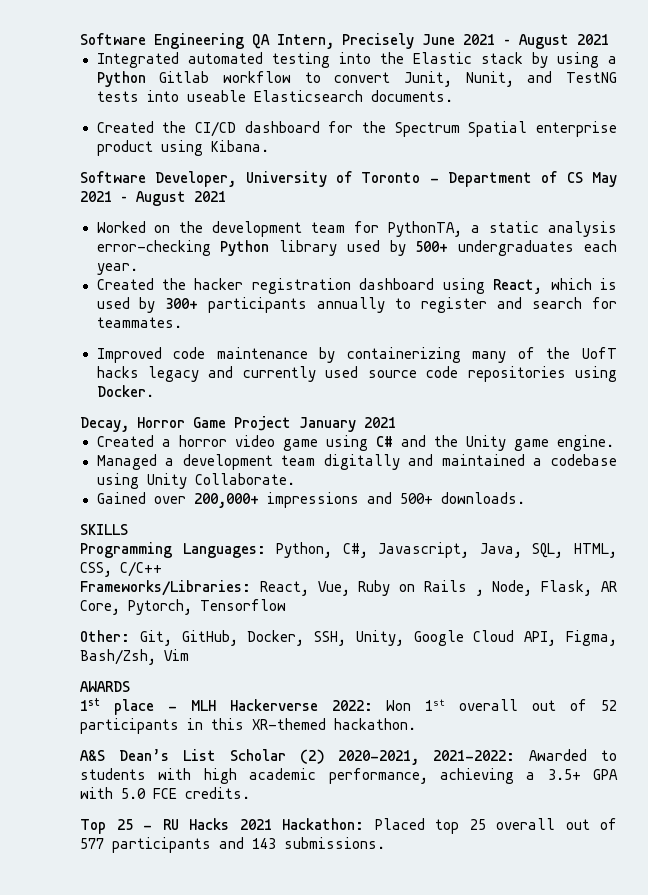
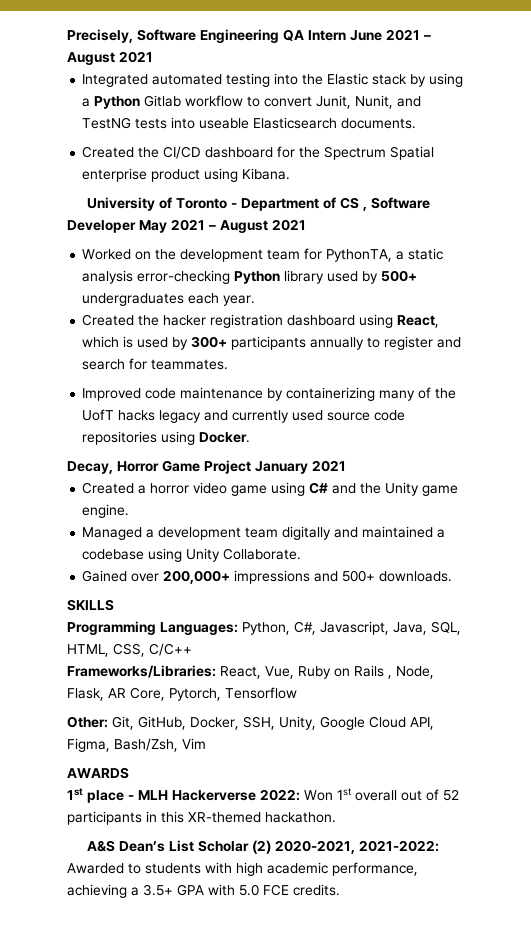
- Software Engineering QA Intern, Precisely June 2021 – August 2021
+ Precisely, Software Engineering QA Intern June 2021 – August 2021
- Software Developer, University of Toronto - Department of CS May 2021 – August 2021
+ University of Toronto - Department of CS , Software Developer May 2021 – August 2021
- Top 25 - RU Hacks 2021 Hackathon: Placed top 25 overall out of 577 participants and 143 submissions.

